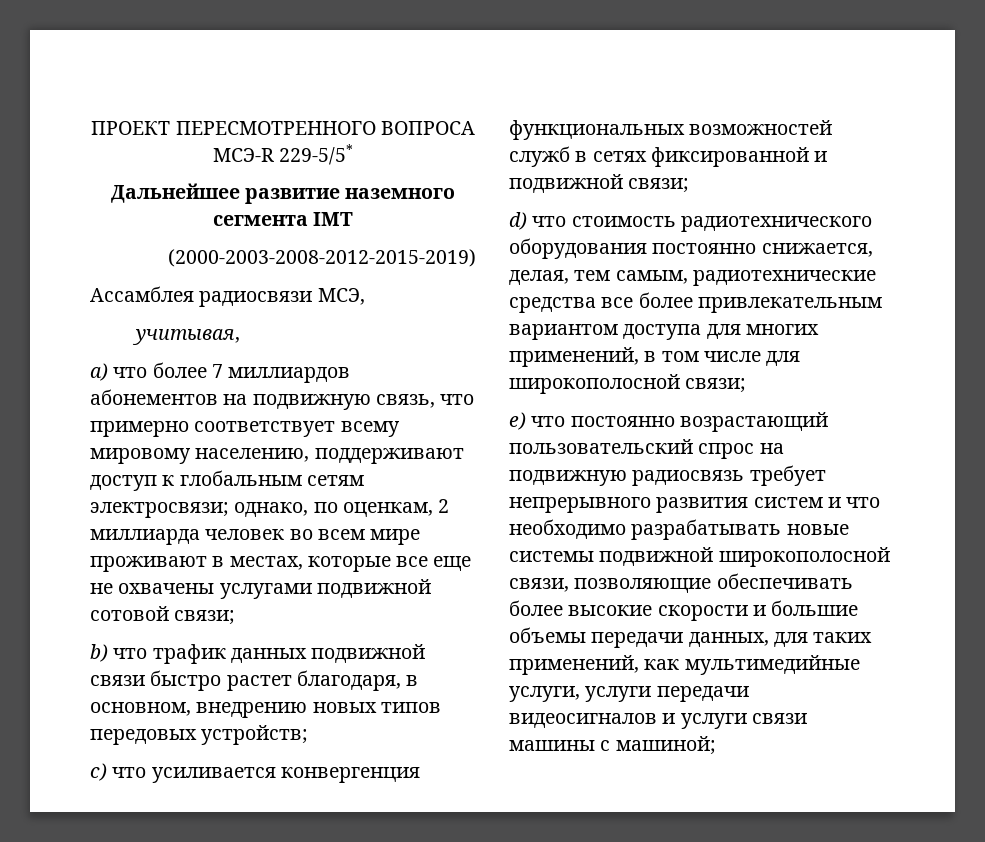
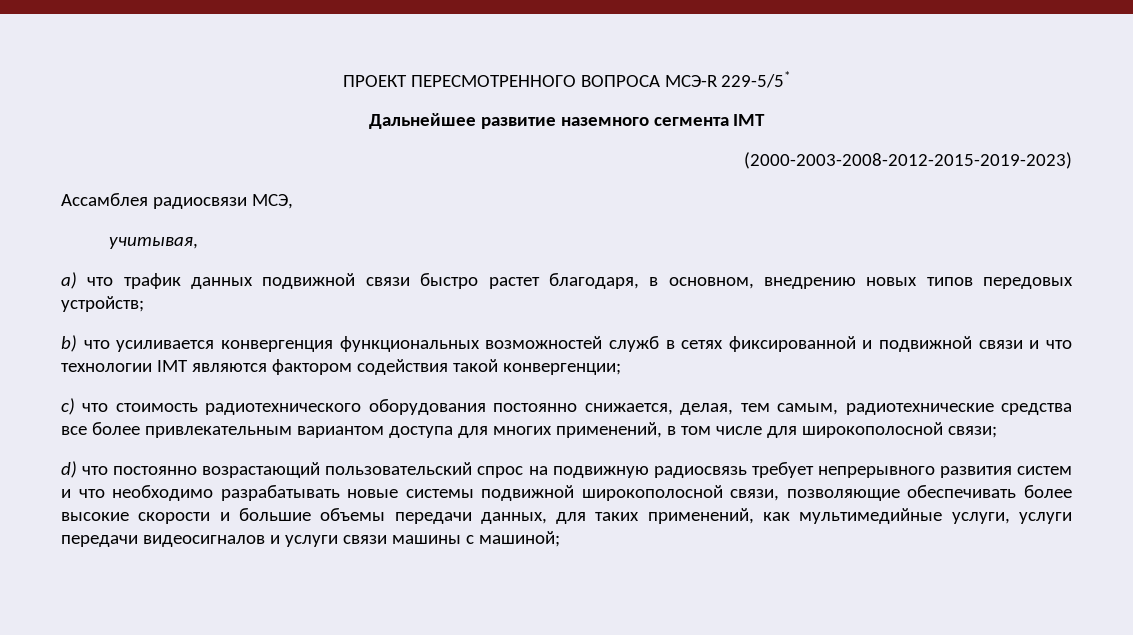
- (2000-2003-2008-2012-2015-2019)
+ (2000-2003-2008-2012-2015-2019-2023)
- a) что более 7 миллиардов абонементов на подвижную связь, что примерно соответствует всему мировому населению, поддерживают доступ к глобальным сетям электросвязи; однако, по оценкам, 2 миллиарда человек во всем мире проживают в местах, которые все еще не охвачены услугами подвижной сотовой связи;
- b) что трафик данных подвижной связи быстро растет благодаря, в основном, внедрению новых типов передовых устройств;
+ a) что трафик данных подвижной связи быстро растет благодаря, в основном, внедрению новых типов передовых устройств;
- c) что усиливается конвергенция функциональных возможностей служб в сетях фиксированной и подвижной связи;
- d) что стоимость радиотехнического оборудования постоянно снижается, делая, тем самым, радиотехнические средства все более привлекательным вариантом доступа для многих применений, в том числе для широкополосной связи;
+ b) что усиливается конвергенция функциональных возможностей служб в сетях фиксированной и подвижной связи и что технологии IMT являются фактором содействия такой конвергенции;
+ c) что стоимость радиотехнического оборудования постоянно снижается, делая, тем самым, радиотехнические средства все более привлекательным вариантом доступа для многих применений, в том числе для широкополосной связи;
- e) что постоянно возрастающий пользовательский спрос на подвижную радиосвязь требует непрерывного развития систем и что необходимо разрабатывать новые системы подвижной широкополосной связи, позволяющие обеспечивать более высокие скорости и большие объемы передачи данных, для таких применений, как мультимедийные услуги, услуги передачи видеосигналов и услуги связи машины с машиной;
+ d) что постоянно возрастающий пользовательский спрос на подвижную радиосвязь требует непрерывного развития систем и что необходимо разрабатывать новые системы подвижной широкополосной связи, позволяющие обеспечивать более высокие скорости и большие объемы передачи данных, для таких применений, как мультимедийные услуги, услуги передачи видеосигналов и услуги связи машины с машиной;

